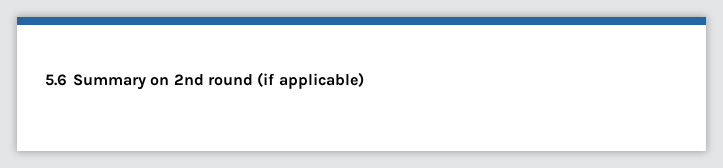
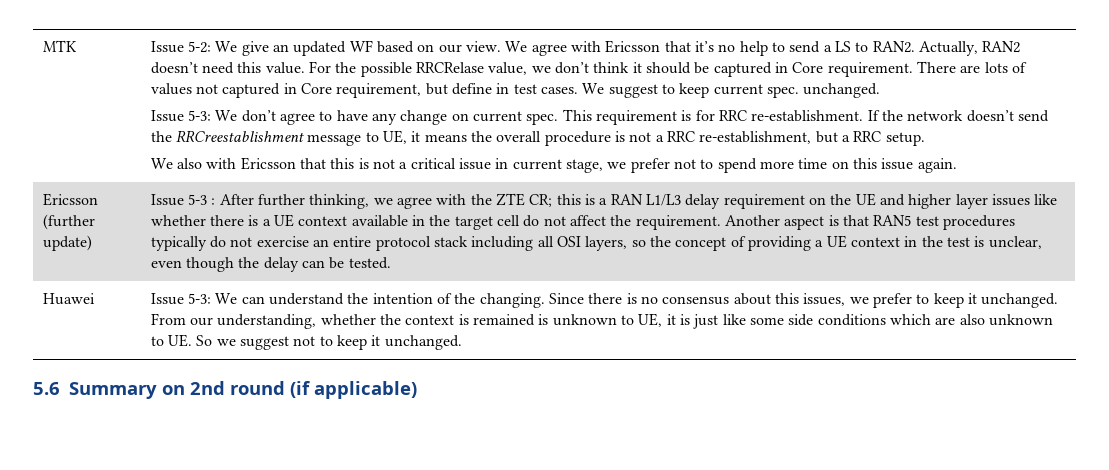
+ MTK | Issue 5-2: We give an updated WF based on our view. We agree with Ericsson that it’s no help to send a LS to RAN2. Actually, RAN2 doesn’t need this value. For the possible RRCRelase value, we don’t think it should be captured in Core requirement. There are lots of values not captured in Core requirement, but define in test cases. We suggest to keep current spec. unchanged.
+ Issue 5-3: We don’t agree to have any change on current spec. This requirement is for RRC re-establishment. If the network doesn’t send the RRCreestablishment message to UE, it means the overall procedure is not a RRC re-establishment, but a RRC setup.
+ We also with Ericsson that this is not a critical issue in current stage, we prefer not to spend more time on this issue again.
+ Ericsson (further update) | Issue 5-3 : After further thinking, we agree with the ZTE CR; this is a RAN L1/L3 delay requirement on the UE and higher layer issues like whether there is a UE context available in the target cell do not affect the requirement. Another aspect is that RAN5 test procedures typically do not exercise an entire protocol stack including all OSI layers, so the concept of providing a UE context in the test is unclear, even though the delay can be tested.
+ Huawei | Issue 5-3: We can understand the intention of the changing. Since there is no consensus about this issues, we prefer to keep it unchanged. From our understanding, whether the context is remained is unknown to UE, it is just like some side conditions which are also unknown to UE. So we suggest not to keep it unchanged.

